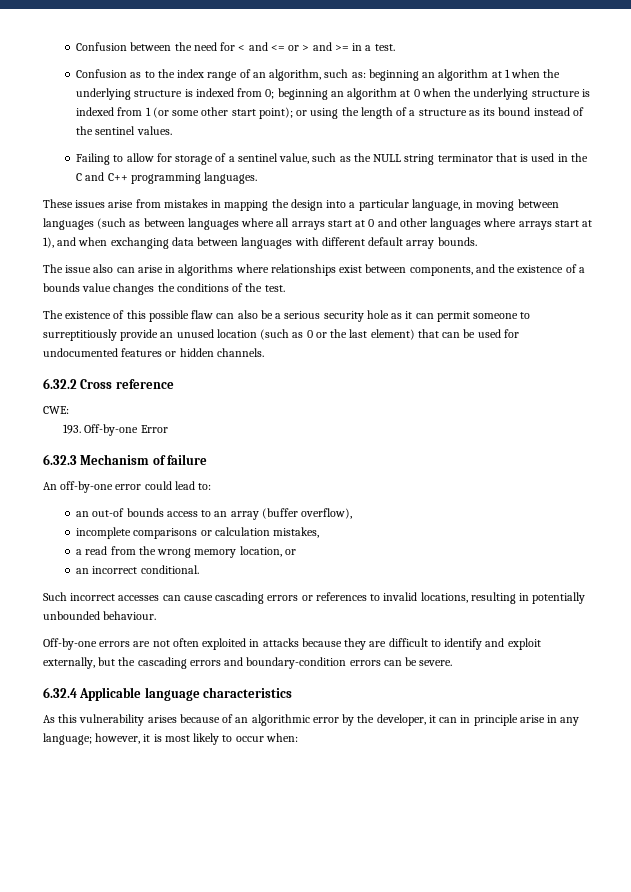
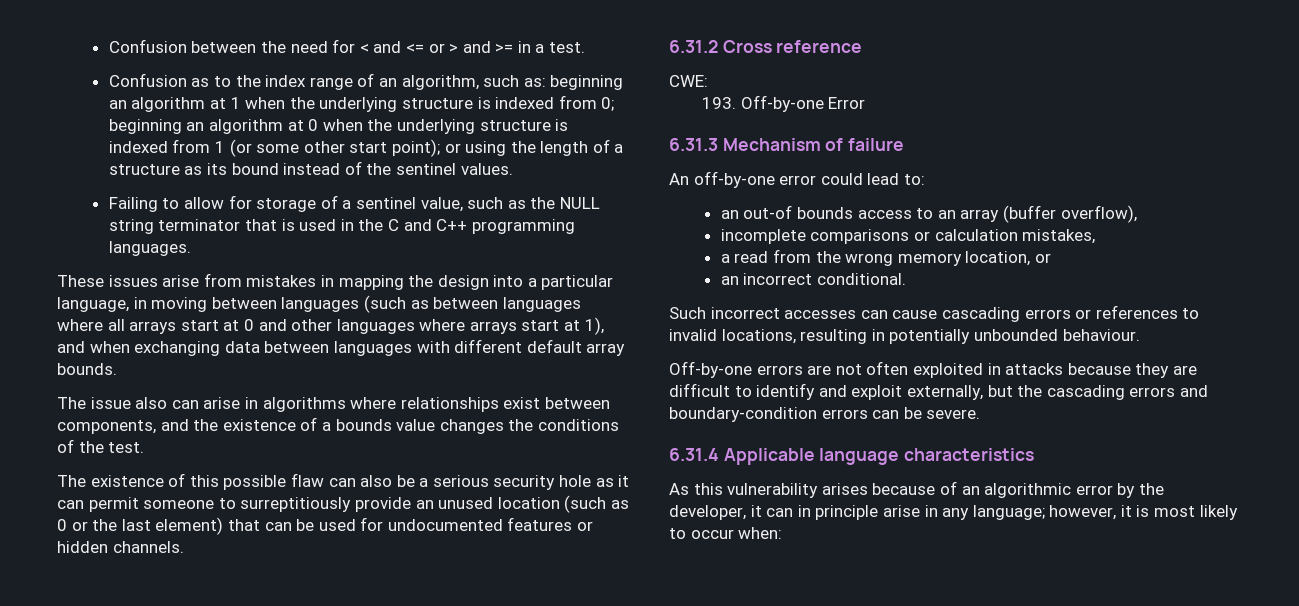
- 6.32.2 Cross reference
+ 6.31.2 Cross reference
- 6.32.3 Mechanism of failure
+ 6.31.3 Mechanism of failure
- 6.32.4 Applicable language characteristics
+ 6.31.4 Applicable language characteristics

